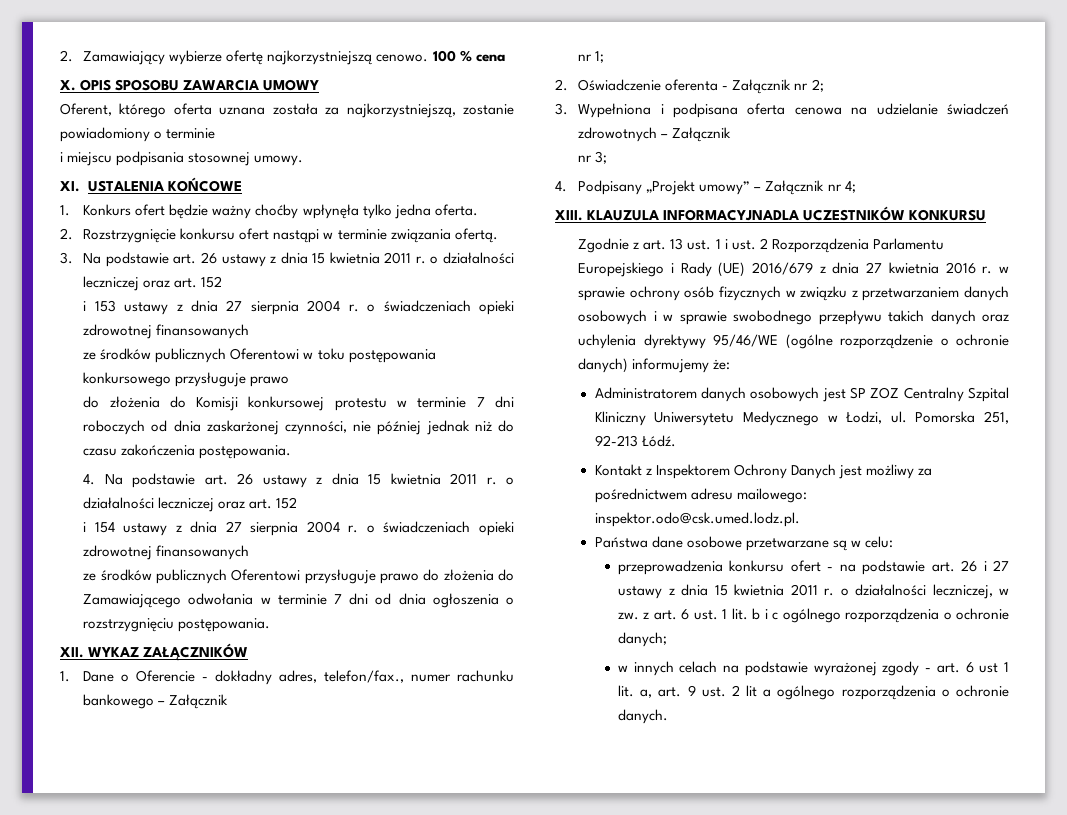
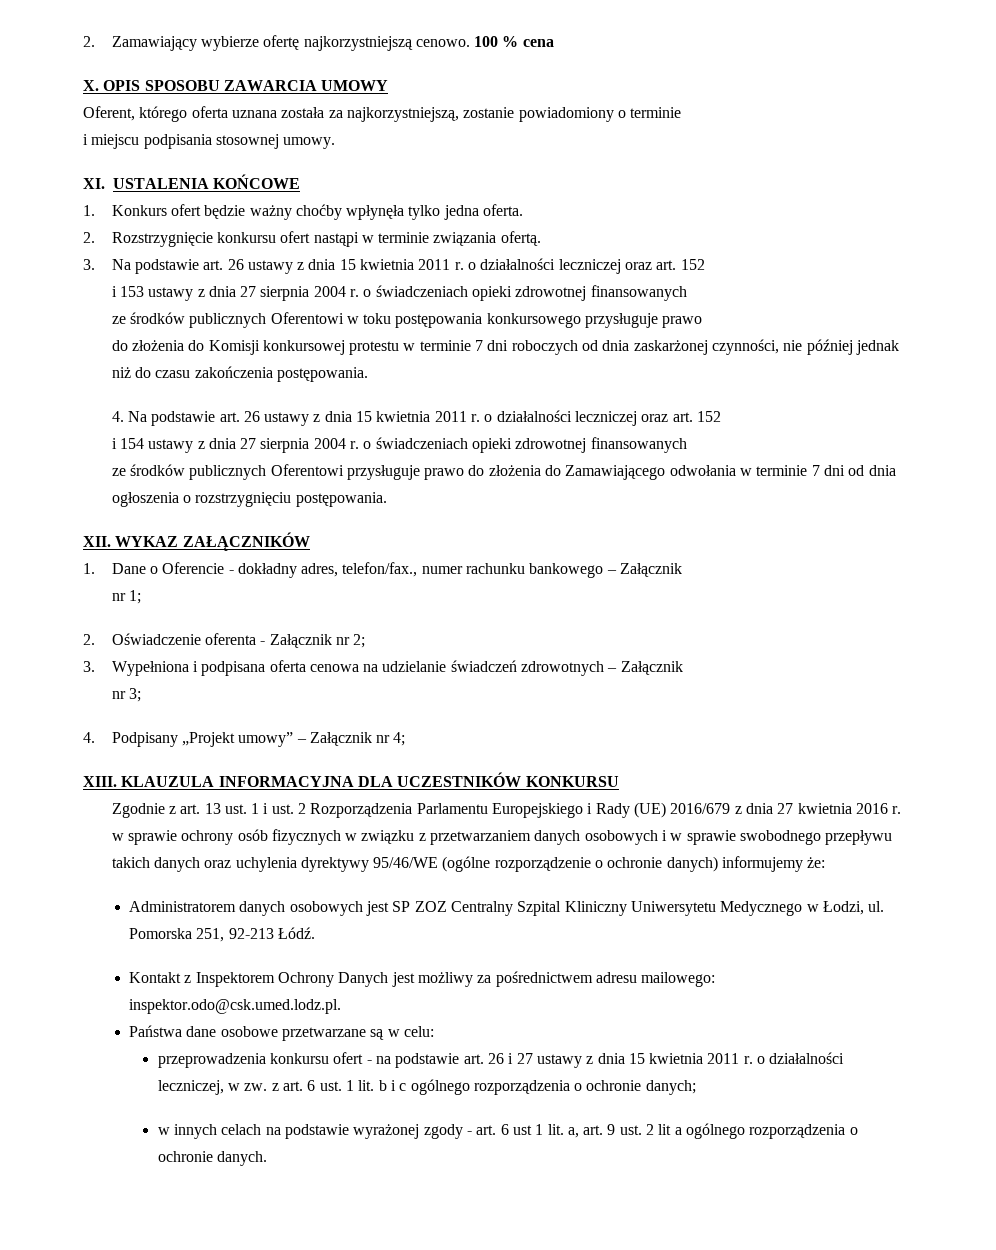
- KLAUZULA INFORMACYJNADLA UCZESTNIKÓW KONKURSU
+ KLAUZULA INFORMACYJNA DLA UCZESTNIKÓW KONKURSU

